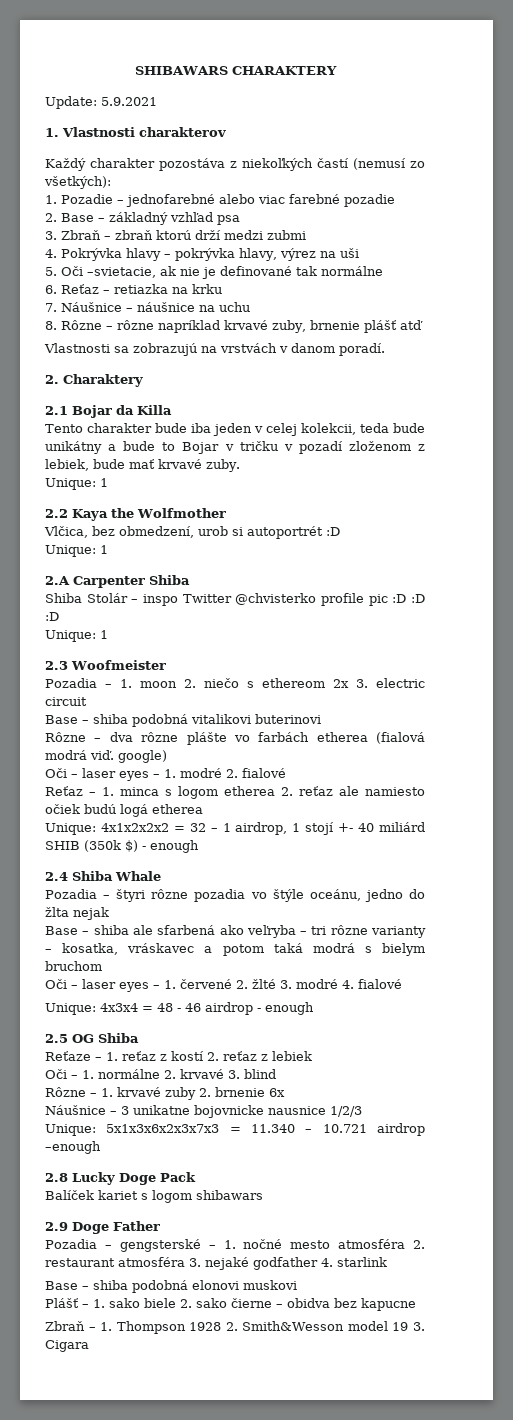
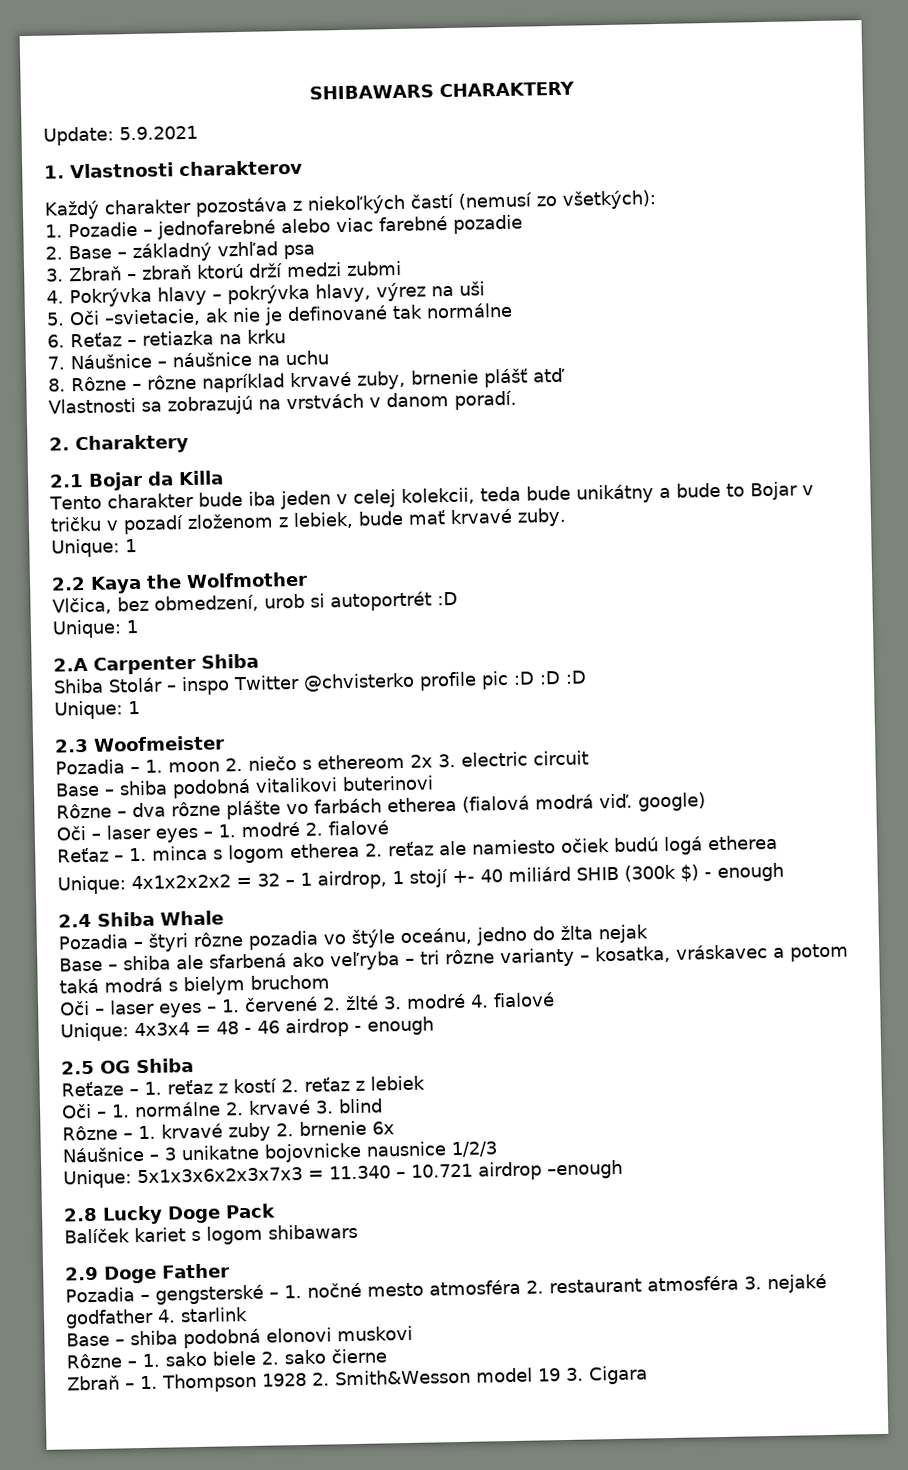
- Unique: 4x1x2x2x2 = 32 – 1 airdrop, 1 stojí +- 40 miliárd SHIB (350k $) - enough
+ Unique: 4x1x2x2x2 = 32 – 1 airdrop, 1 stojí +- 40 miliárd SHIB (300k $) - enough
- Plášť – 1. sako biele 2. sako čierne – obidva bez kapucne
+ Rôzne – 1. sako biele 2. sako čierne

